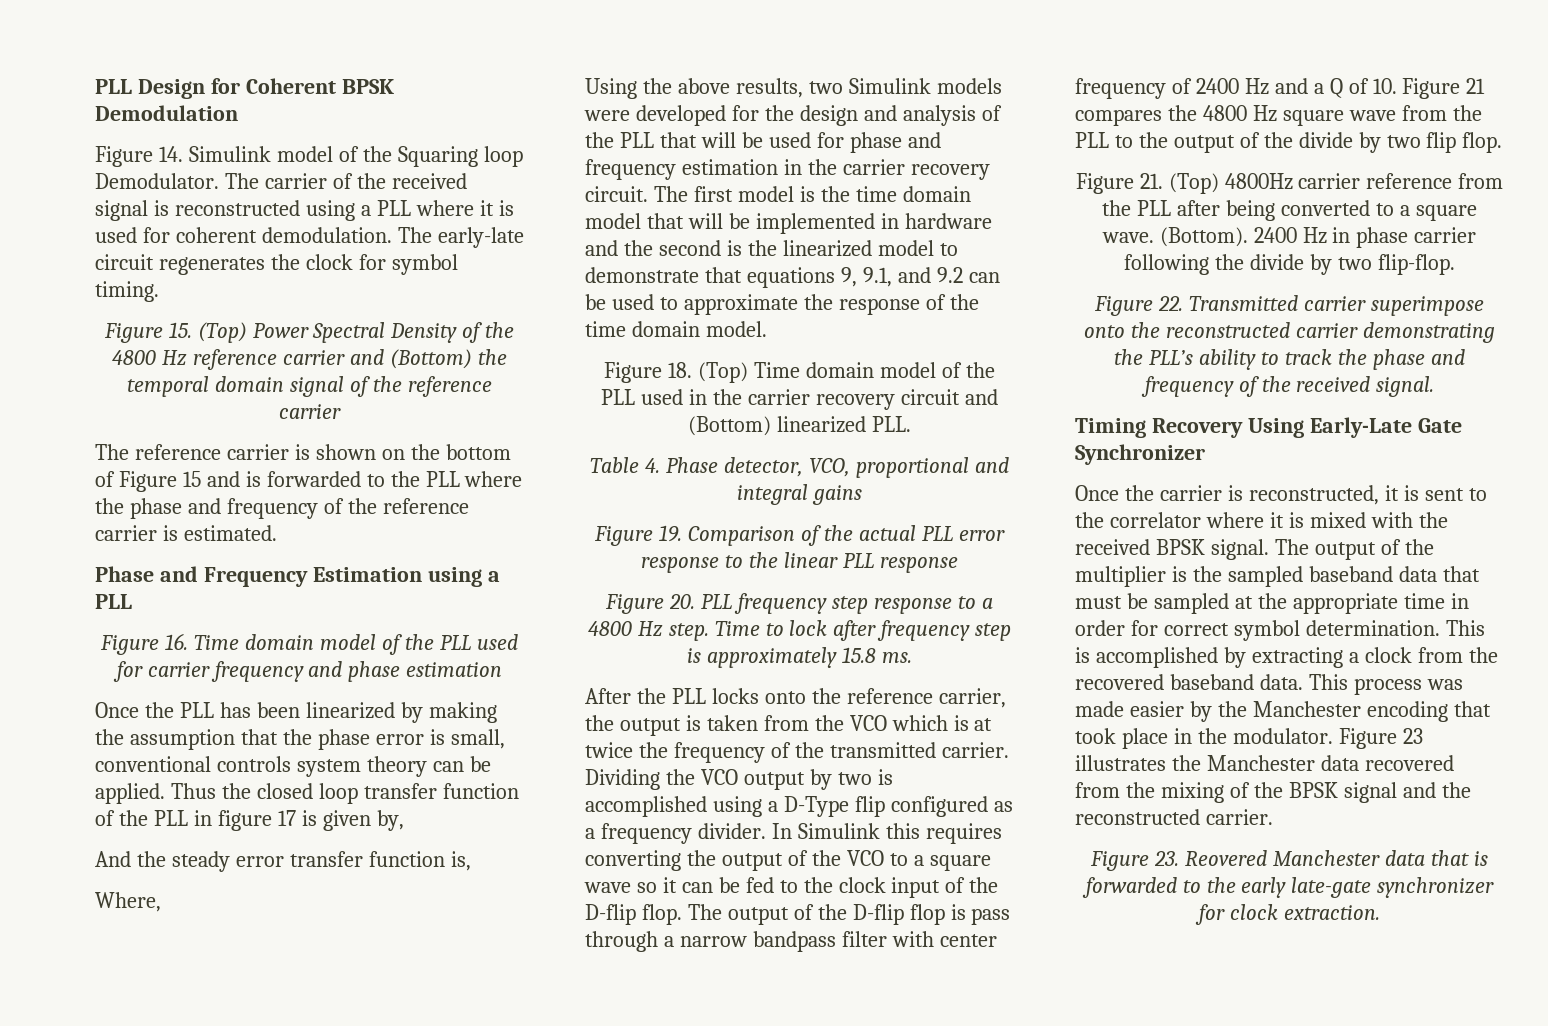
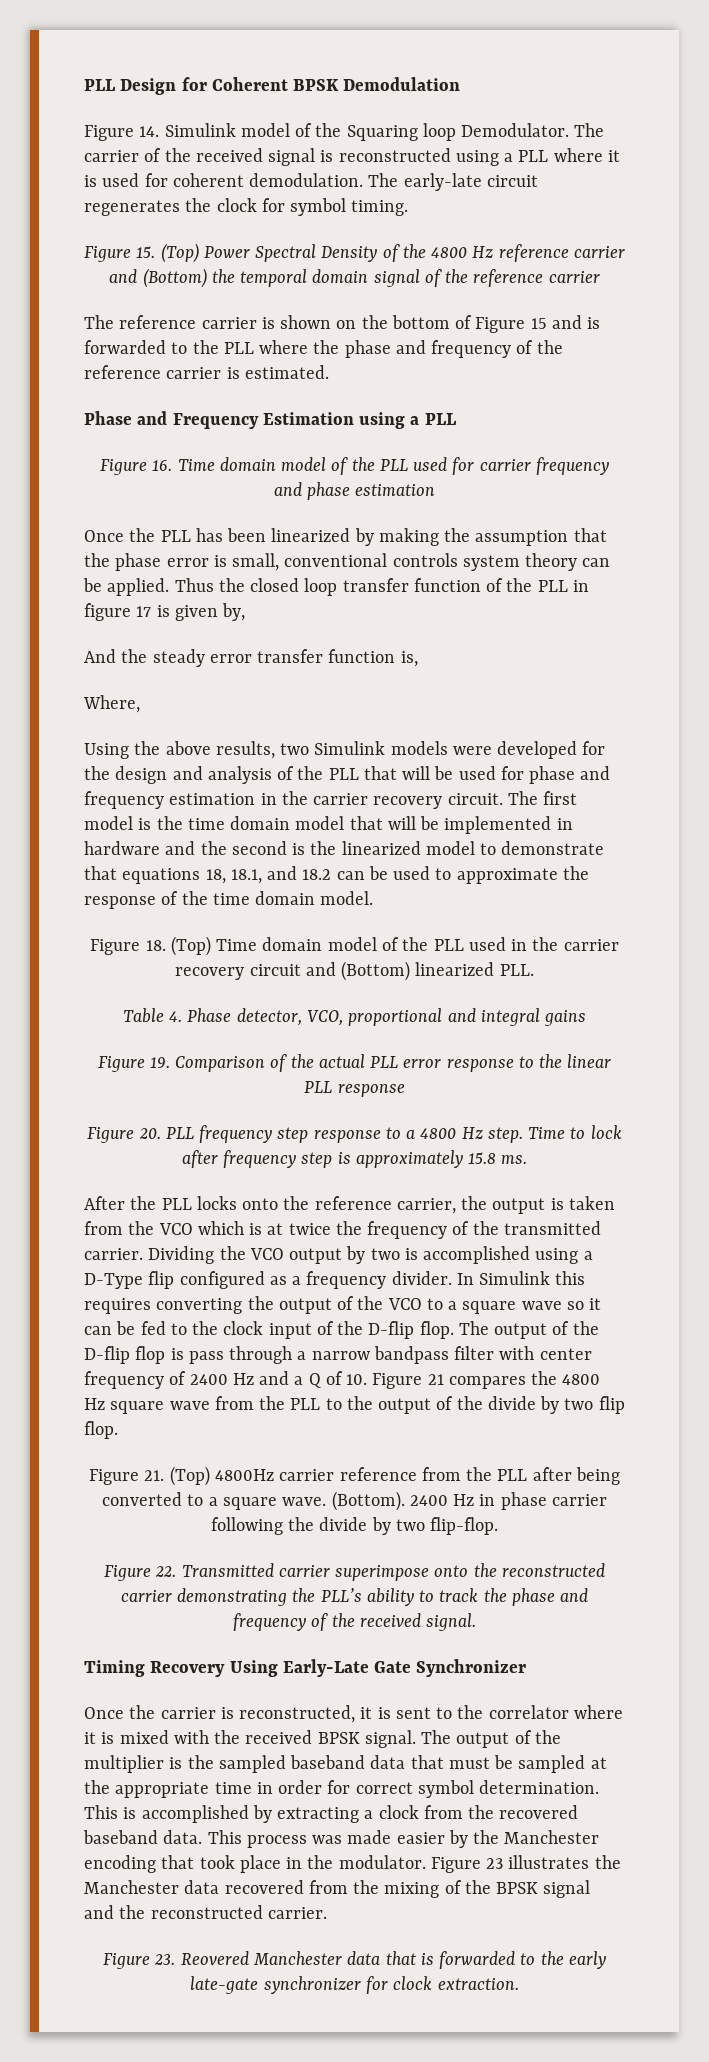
- The first model is the time domain model that will be implemented in hardware and the second is the linearized model to demonstrate that equations 9, 9.1, and 9.2 can be used to approximate the response of the time domain model.
+ The first model is the time domain model that will be implemented in hardware and the second is the linearized model to demonstrate that equations 18, 18.1, and 18.2 can be used to approximate the response of the time domain model.

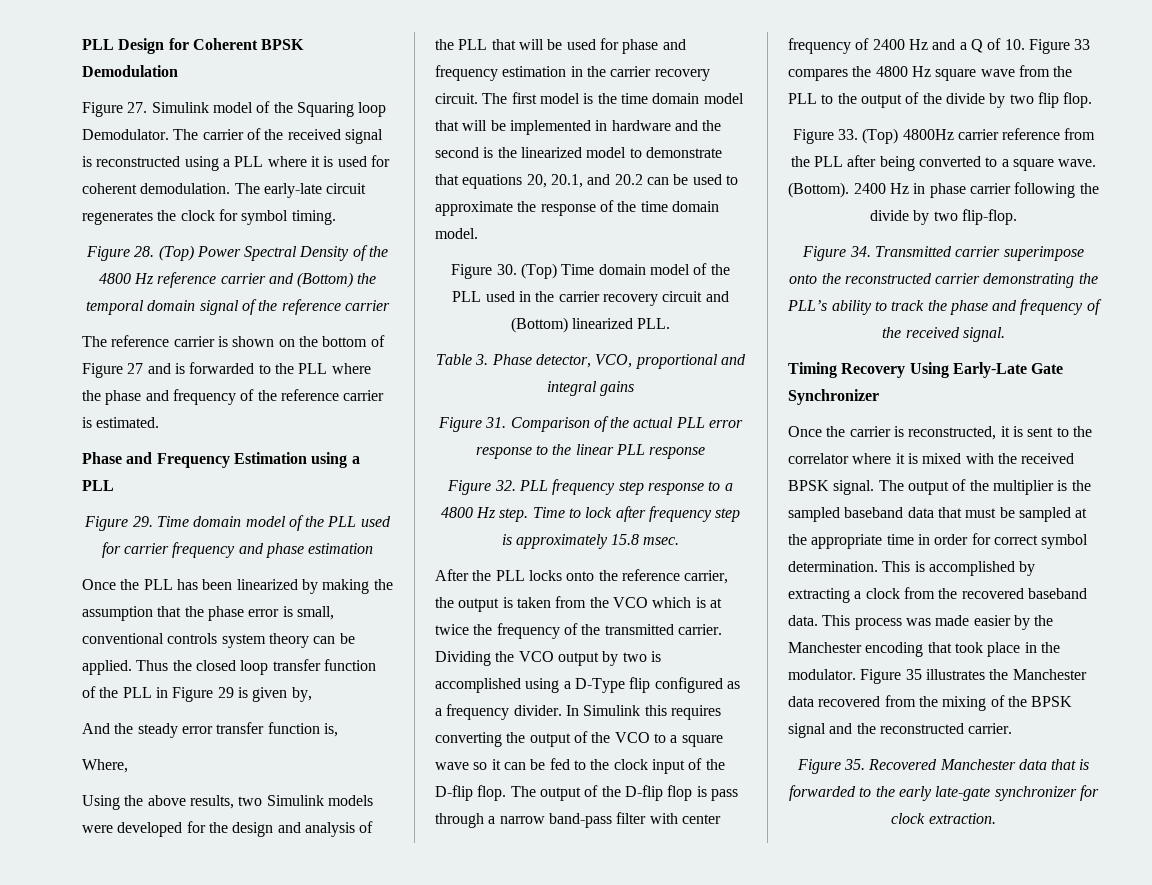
- Figure 14. Simulink model of the Squaring loop Demodulator.
+ Figure 27. Simulink model of the Squaring loop Demodulator.
- Figure 15. (Top) Power Spectral Density of the 4800 Hz reference carrier and (Bottom) the temporal domain signal of the reference carrier
+ Figure 28. (Top) Power Spectral Density of the 4800 Hz reference carrier and (Bottom) the temporal domain signal of the reference carrier
- The reference carrier is shown on the bottom of Figure 15 and is forwarded to the PLL where the phase and frequency of the reference carrier is estimated.
+ The reference carrier is shown on the bottom of Figure 27 and is forwarded to the PLL where the phase and frequency of the reference carrier is estimated.
- Figure 16. Time domain model of the PLL used for carrier frequency and phase estimation
+ Figure 29. Time domain model of the PLL used for carrier frequency and phase estimation
- Thus the closed loop transfer function of the PLL in figure 17 is given by,
+ Thus the closed loop transfer function of the PLL in Figure 29 is given by,
- The first model is the time domain model that will be implemented in hardware and the second is the linearized model to demonstrate that equations 18, 18.1, and 18.2 can be used to approximate the response of the time domain model.
+ The first model is the time domain model that will be implemented in hardware and the second is the linearized model to demonstrate that equations 20, 20.1, and 20.2 can be used to approximate the response of the time domain model.
- Figure 18. (Top) Time domain model of the PLL used in the carrier recovery circuit and (Bottom) linearized PLL.
+ Figure 30. (Top) Time domain model of the PLL used in the carrier recovery circuit and (Bottom) linearized PLL.
- Table 4. Phase detector, VCO, proportional and integral gains
+ Table 3. Phase detector, VCO, proportional and integral gains
- Figure 19. Comparison of the actual PLL error response to the linear PLL response
+ Figure 31. Comparison of the actual PLL error response to the linear PLL response
- Figure 20. PLL frequency step response to a 4800 Hz step.
+ Figure 32. PLL frequency step response to a 4800 Hz step.
- Time to lock after frequency step is approximately 15.8 ms.
+ Time to lock after frequency step is approximately 15.8 msec.
- The output of the D-flip flop is pass through a narrow bandpass filter with center frequency of 2400 Hz and a Q of 10. Figure 21 compares the 4800 Hz square wave from the PLL to the output of the divide by two flip flop.
+ The output of the D-flip flop is pass through a narrow band-pass filter with center frequency of 2400 Hz and a Q of 10. Figure 33 compares the 4800 Hz square wave from the PLL to the output of the divide by two flip flop.
- Figure 21. (Top) 4800Hz carrier reference from the PLL after being converted to a square wave.
+ Figure 33. (Top) 4800Hz carrier reference from the PLL after being converted to a square wave.
- Figure 22. Transmitted carrier superimpose onto the reconstructed carrier demonstrating the PLL’s ability to track the phase and frequency of the received signal.
+ Figure 34. Transmitted carrier superimpose onto the reconstructed carrier demonstrating the PLL’s ability to track the phase and frequency of the received signal.
- Figure 23 illustrates the Manchester data recovered from the mixing of the BPSK signal and the reconstructed carrier.
+ Figure 35 illustrates the Manchester data recovered from the mixing of the BPSK signal and the reconstructed carrier.
- Figure 23. Reovered Manchester data that is forwarded to the early late-gate synchronizer for clock extraction.
+ Figure 35. Recovered Manchester data that is forwarded to the early late-gate synchronizer for clock extraction.

